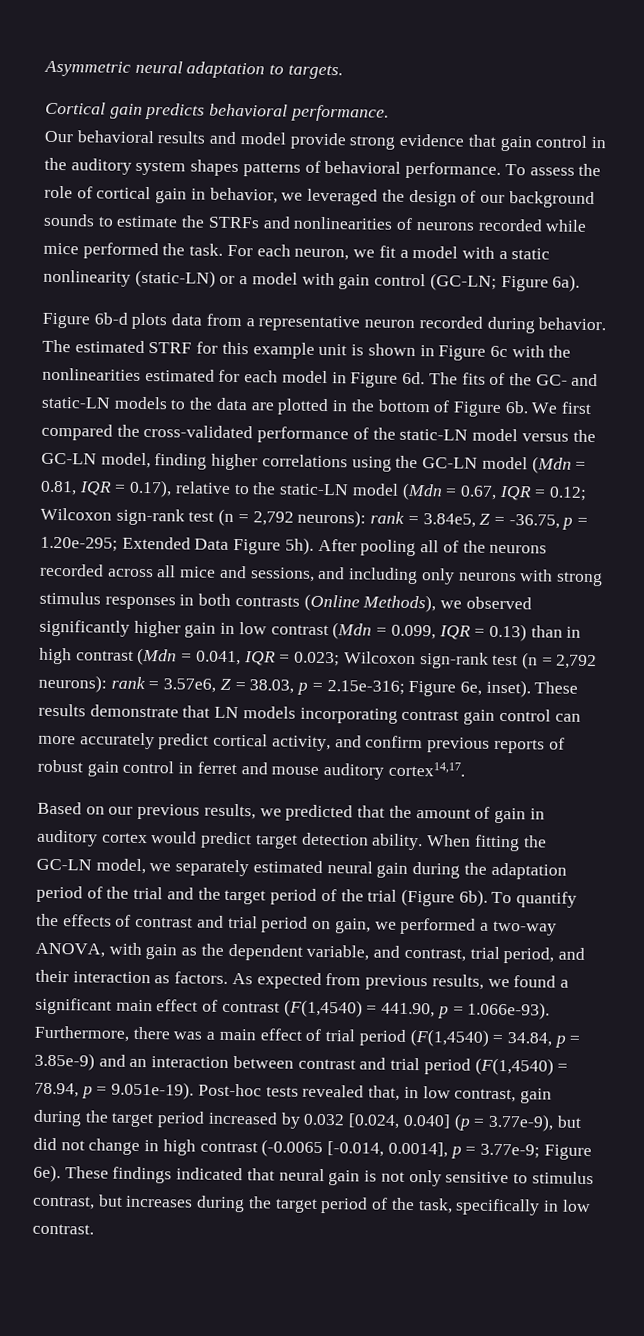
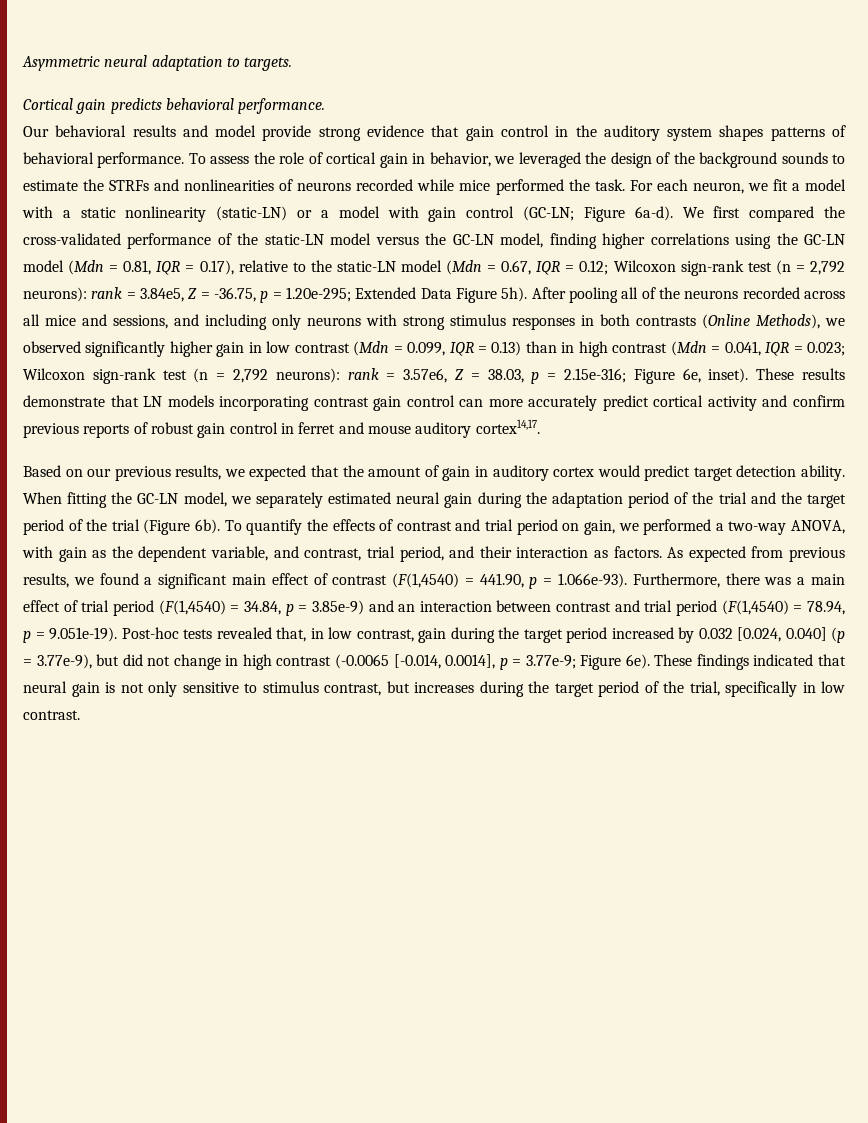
- To assess the role of cortical gain in behavior, we leveraged the design of our background sounds to estimate the STRFs and nonlinearities of neurons recorded while mice performed the task.
+ To assess the role of cortical gain in behavior, we leveraged the design of the background sounds to estimate the STRFs and nonlinearities of neurons recorded while mice performed the task.
- For each neuron, we fit a model with a static nonlinearity (static-LN) or a model with gain control (GC-LN; Figure 6a).
- Figure 6b-d plots data from a representative neuron recorded during behavior. The estimated STRF for this example unit is shown in Figure 6c with the nonlinearities estimated for each model in Figure 6d. The fits of the GC- and static-LN models to the data are plotted in the bottom of Figure 6b.
+ For each neuron, we fit a model with a static nonlinearity (static-LN) or a model with gain control (GC-LN; Figure 6a-d).
- These results demonstrate that LN models incorporating contrast gain control can more accurately predict cortical activity, and confirm previous reports of robust gain control in ferret and mouse auditory cortex14,17.
+ These results demonstrate that LN models incorporating contrast gain control can more accurately predict cortical activity and confirm previous reports of robust gain control in ferret and mouse auditory cortex14,17.
- Based on our previous results, we predicted that the amount of gain in auditory cortex would predict target detection ability.
+ Based on our previous results, we expected that the amount of gain in auditory cortex would predict target detection ability.
- These findings indicated that neural gain is not only sensitive to stimulus contrast, but increases during the target period of the task, specifically in low contrast.
+ These findings indicated that neural gain is not only sensitive to stimulus contrast, but increases during the target period of the trial, specifically in low contrast.

